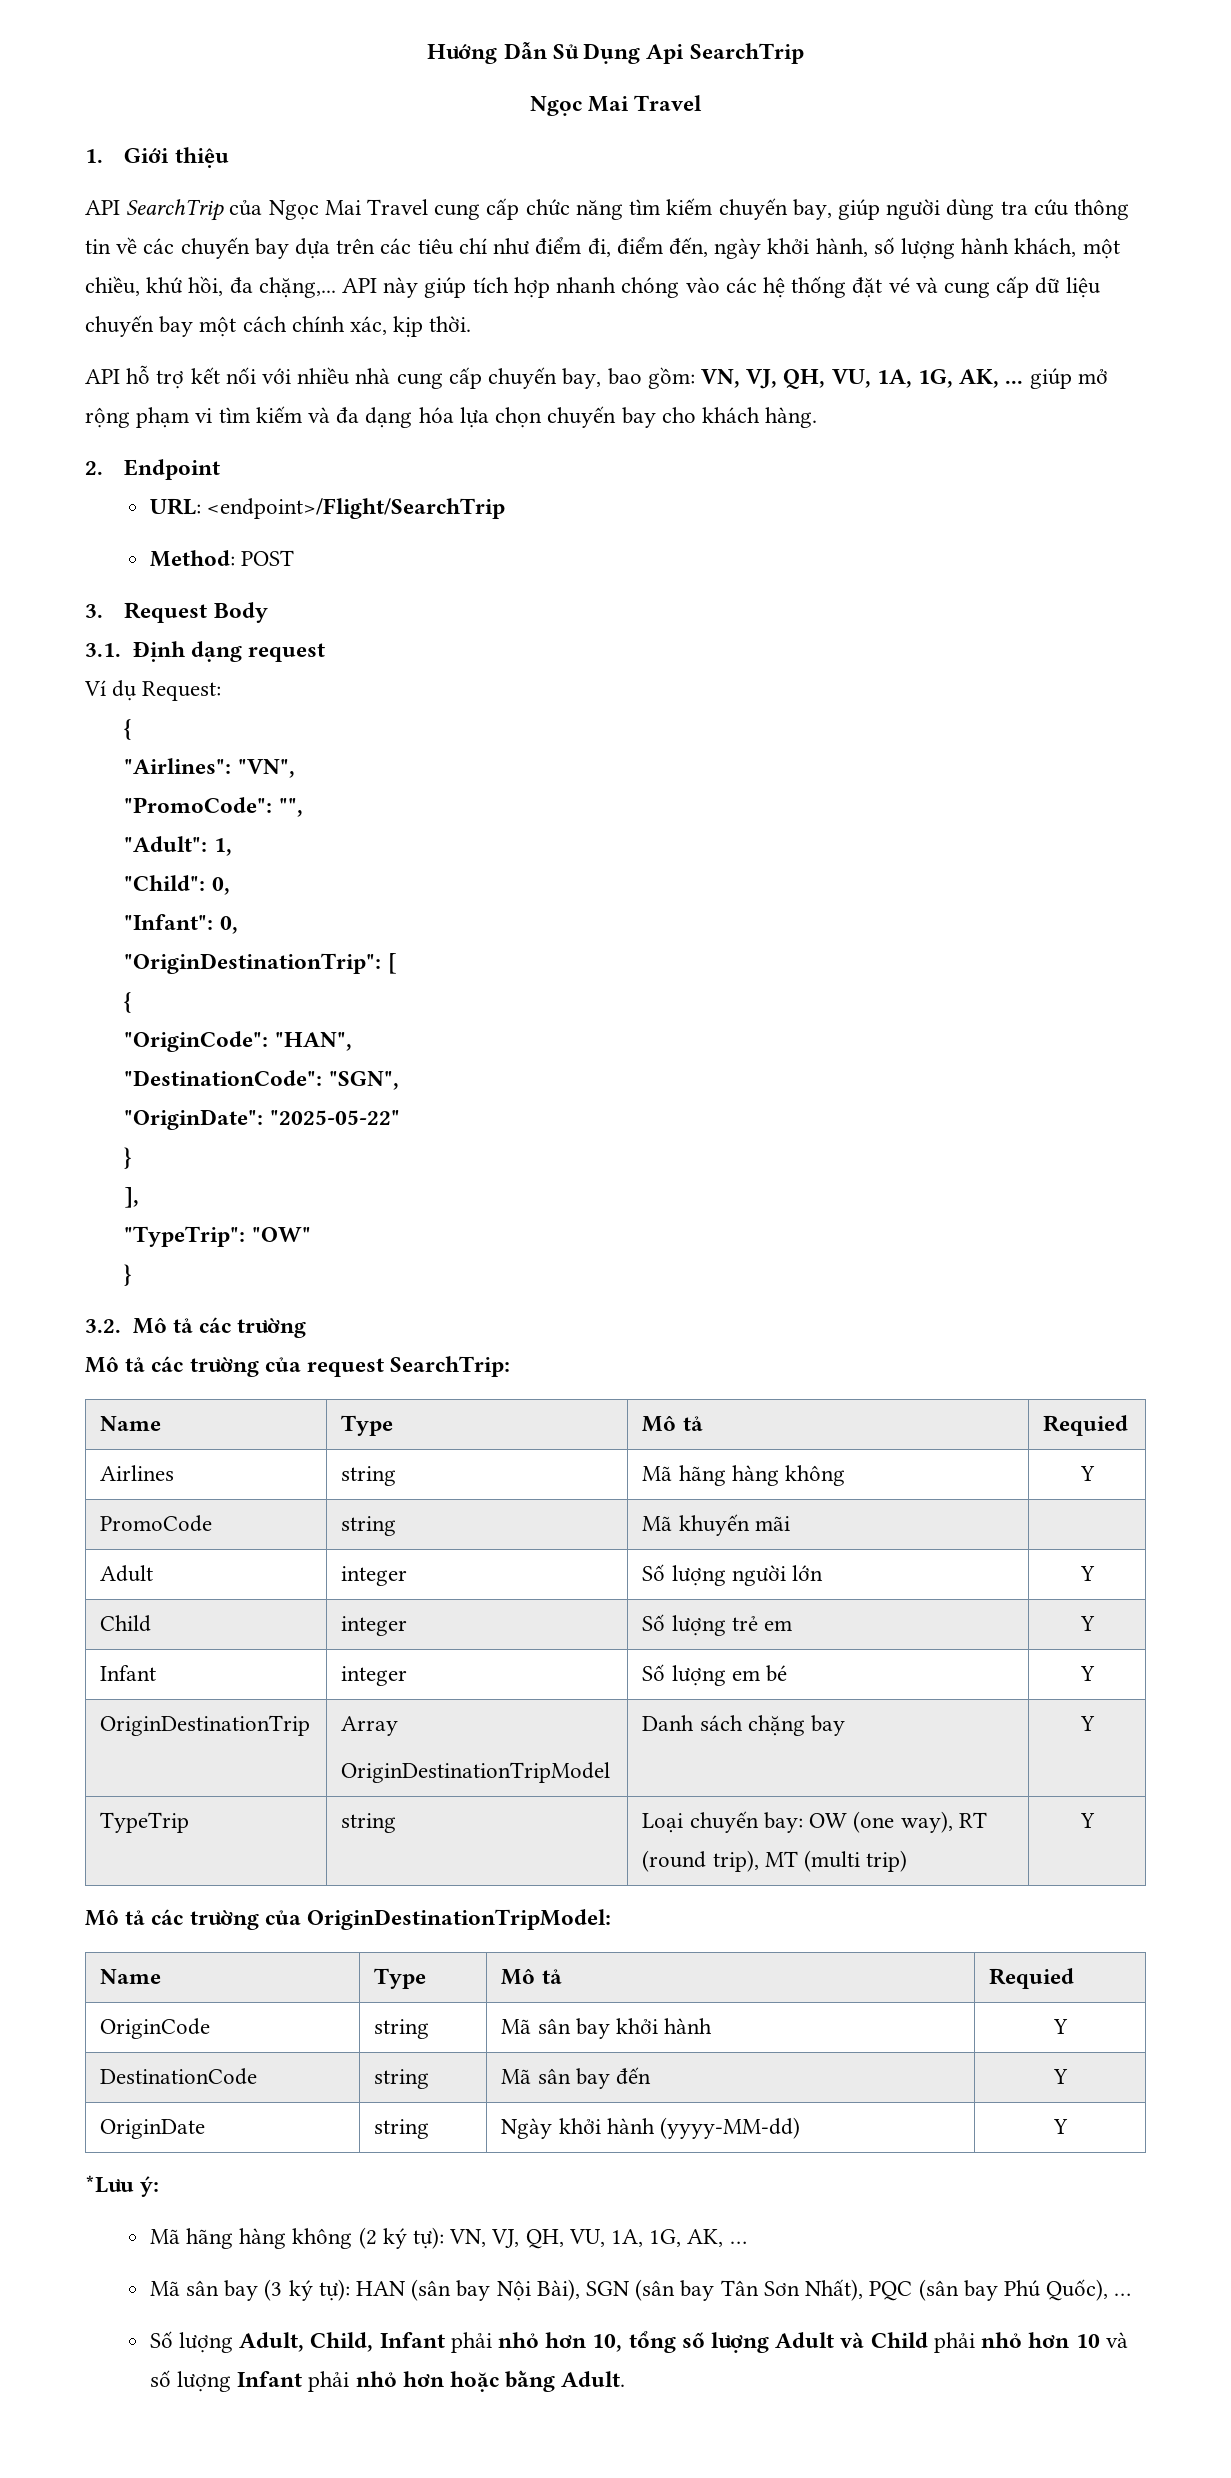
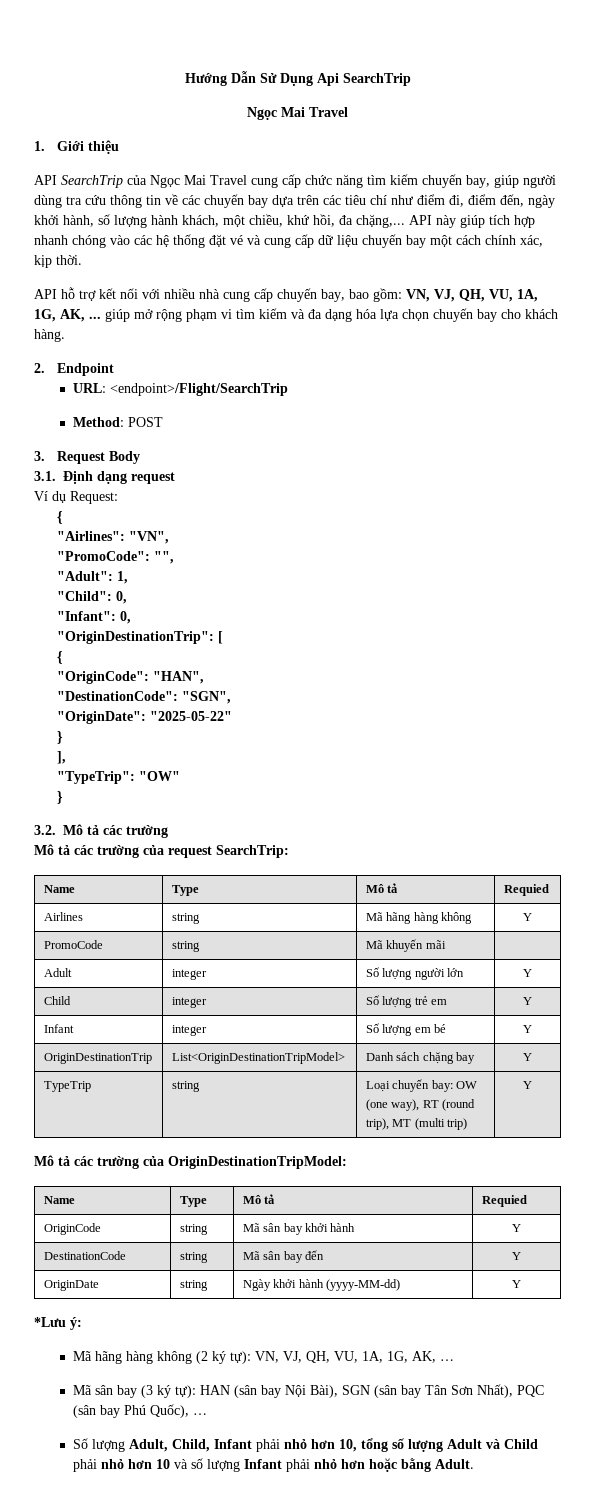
- OriginDestinationTrip | Array
- OriginDestinationTripModel | Danh sách chặng bay | Y
+ OriginDestinationTrip | List<OriginDestinationTripModel> | Danh sách chặng bay | Y

